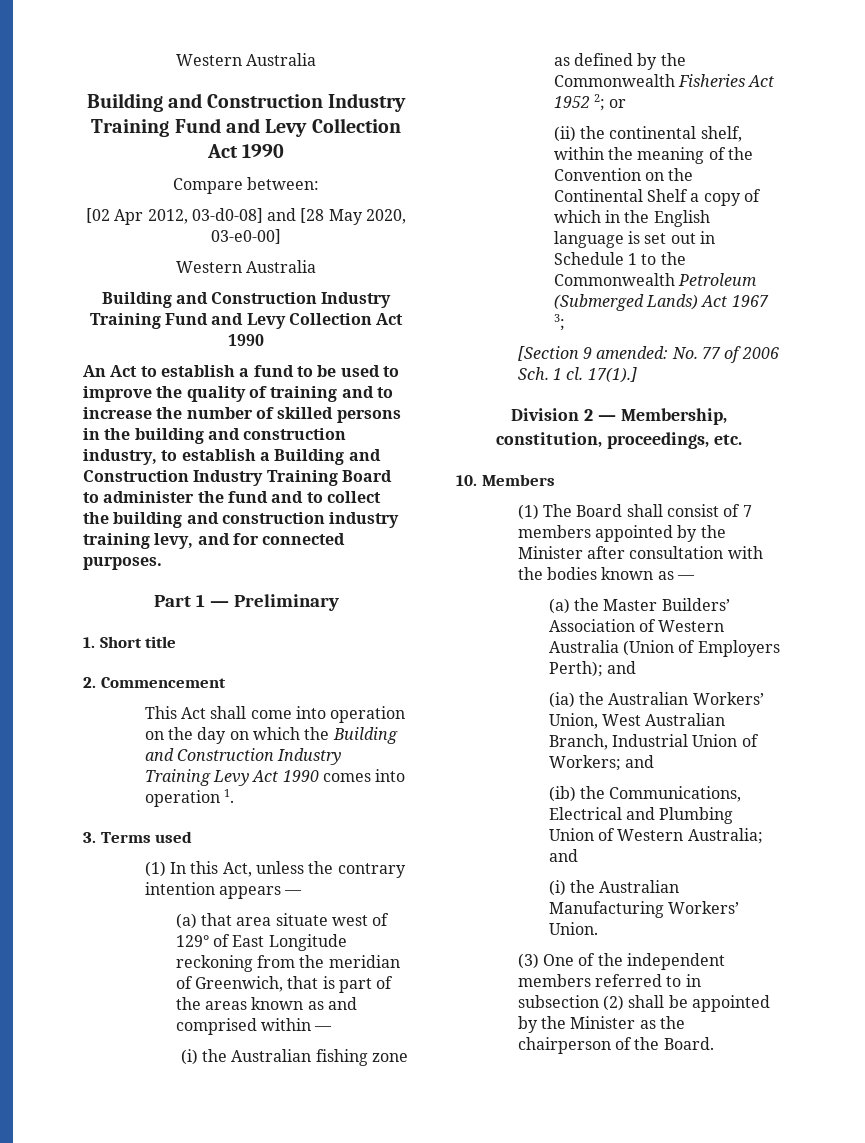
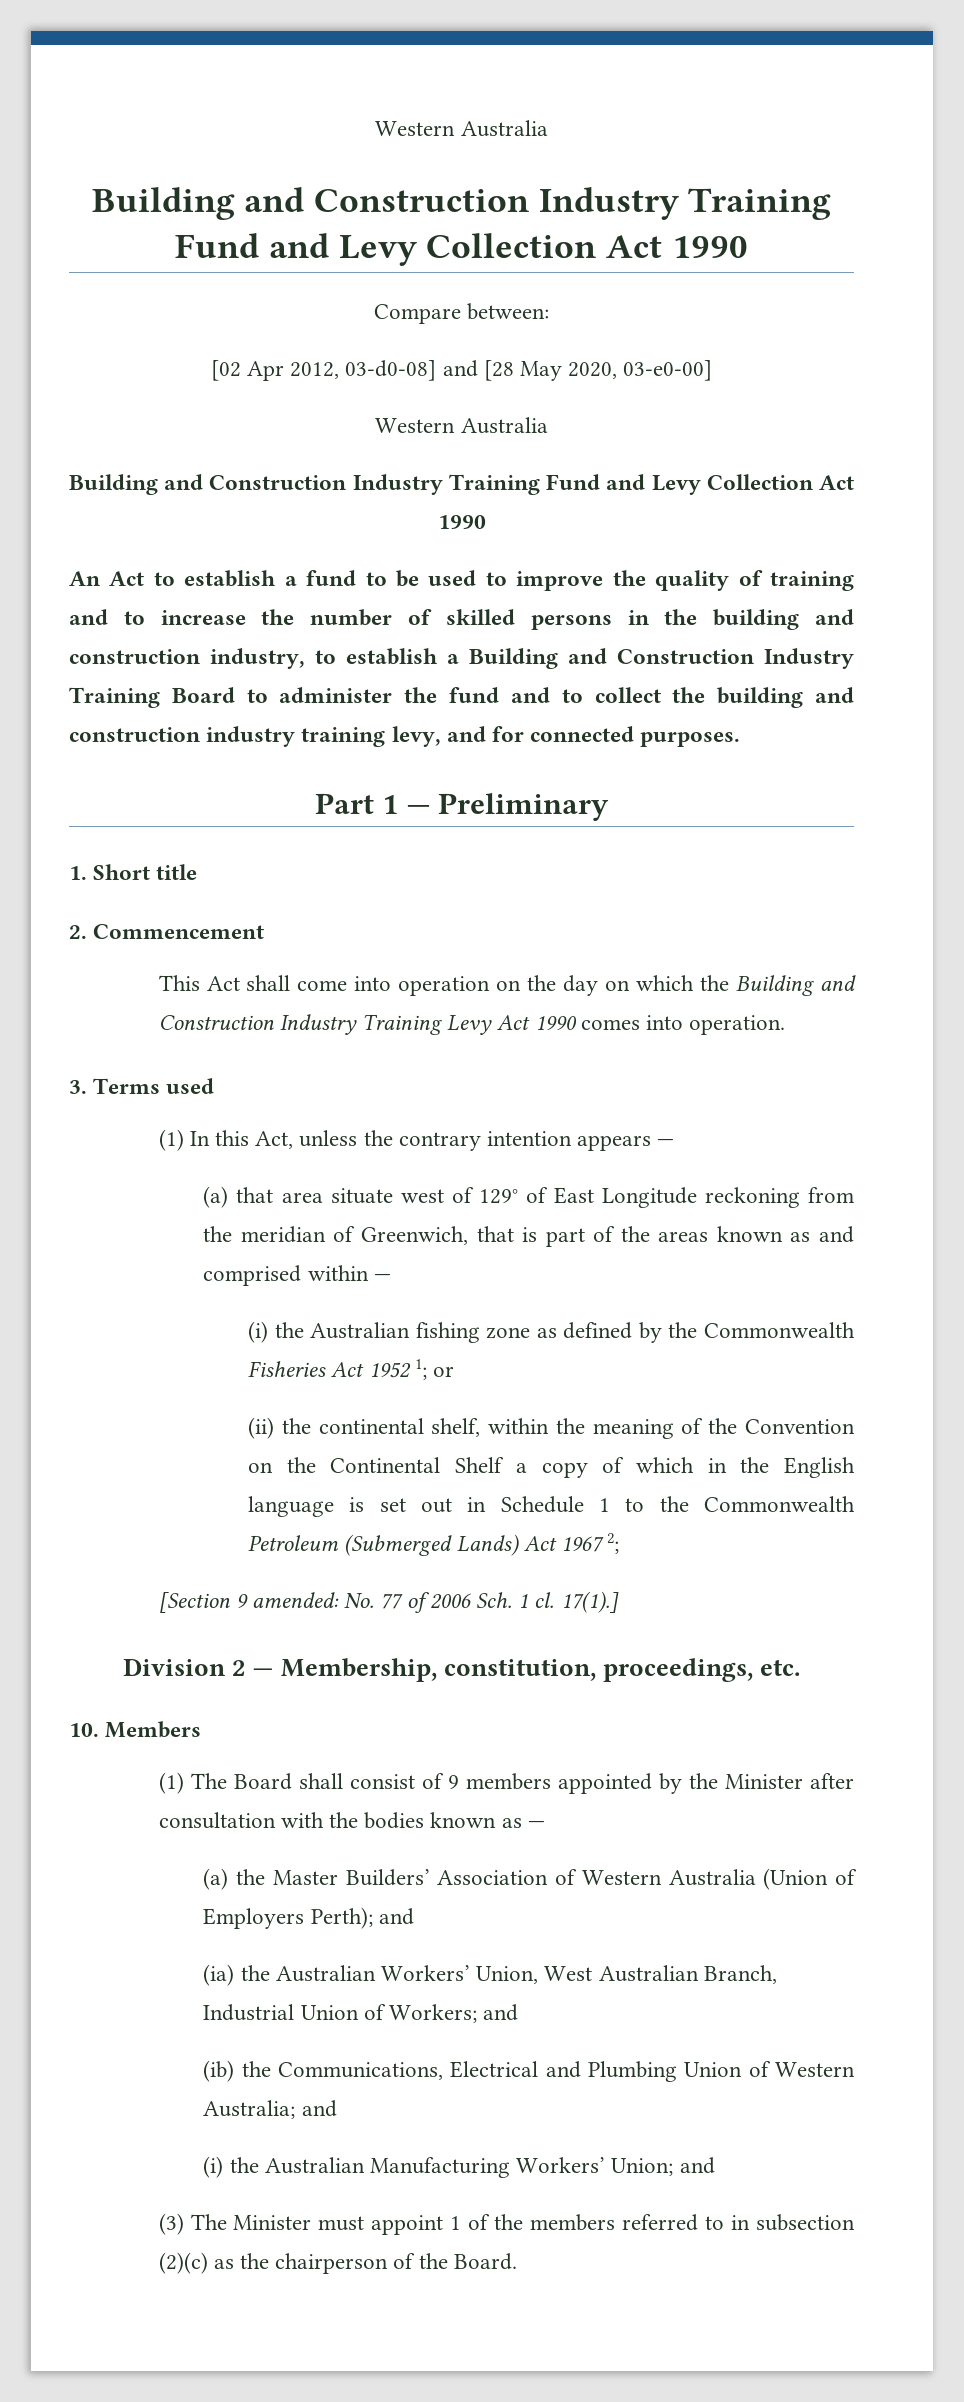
- This Act shall come into operation on the day on which the Building and Construction Industry Training Levy Act 1990 comes into operation 1.
+ This Act shall come into operation on the day on which the Building and Construction Industry Training Levy Act 1990 comes into operation.
- (i) the Australian fishing zone as defined by the Commonwealth Fisheries Act 1952 2; or
+ (i) the Australian fishing zone as defined by the Commonwealth Fisheries Act 1952 1; or
- (ii) the continental shelf, within the meaning of the Convention on the Continental Shelf a copy of which in the English language is set out in Schedule 1 to the Commonwealth Petroleum (Submerged Lands) Act 1967 3;
+ (ii) the continental shelf, within the meaning of the Convention on the Continental Shelf a copy of which in the English language is set out in Schedule 1 to the Commonwealth Petroleum (Submerged Lands) Act 1967 2;
- (1) The Board shall consist of 7 members appointed by the Minister after consultation with the bodies known as —
+ (1) The Board shall consist of 9 members appointed by the Minister after consultation with the bodies known as —
- (i) the Australian Manufacturing Workers’ Union.
+ (i) the Australian Manufacturing Workers’ Union; and
- (3) One of the independent members referred to in subsection (2) shall be appointed by the Minister as the chairperson of the Board.
+ (3) The Minister must appoint 1 of the members referred to in subsection (2)(c) as the chairperson of the Board.

